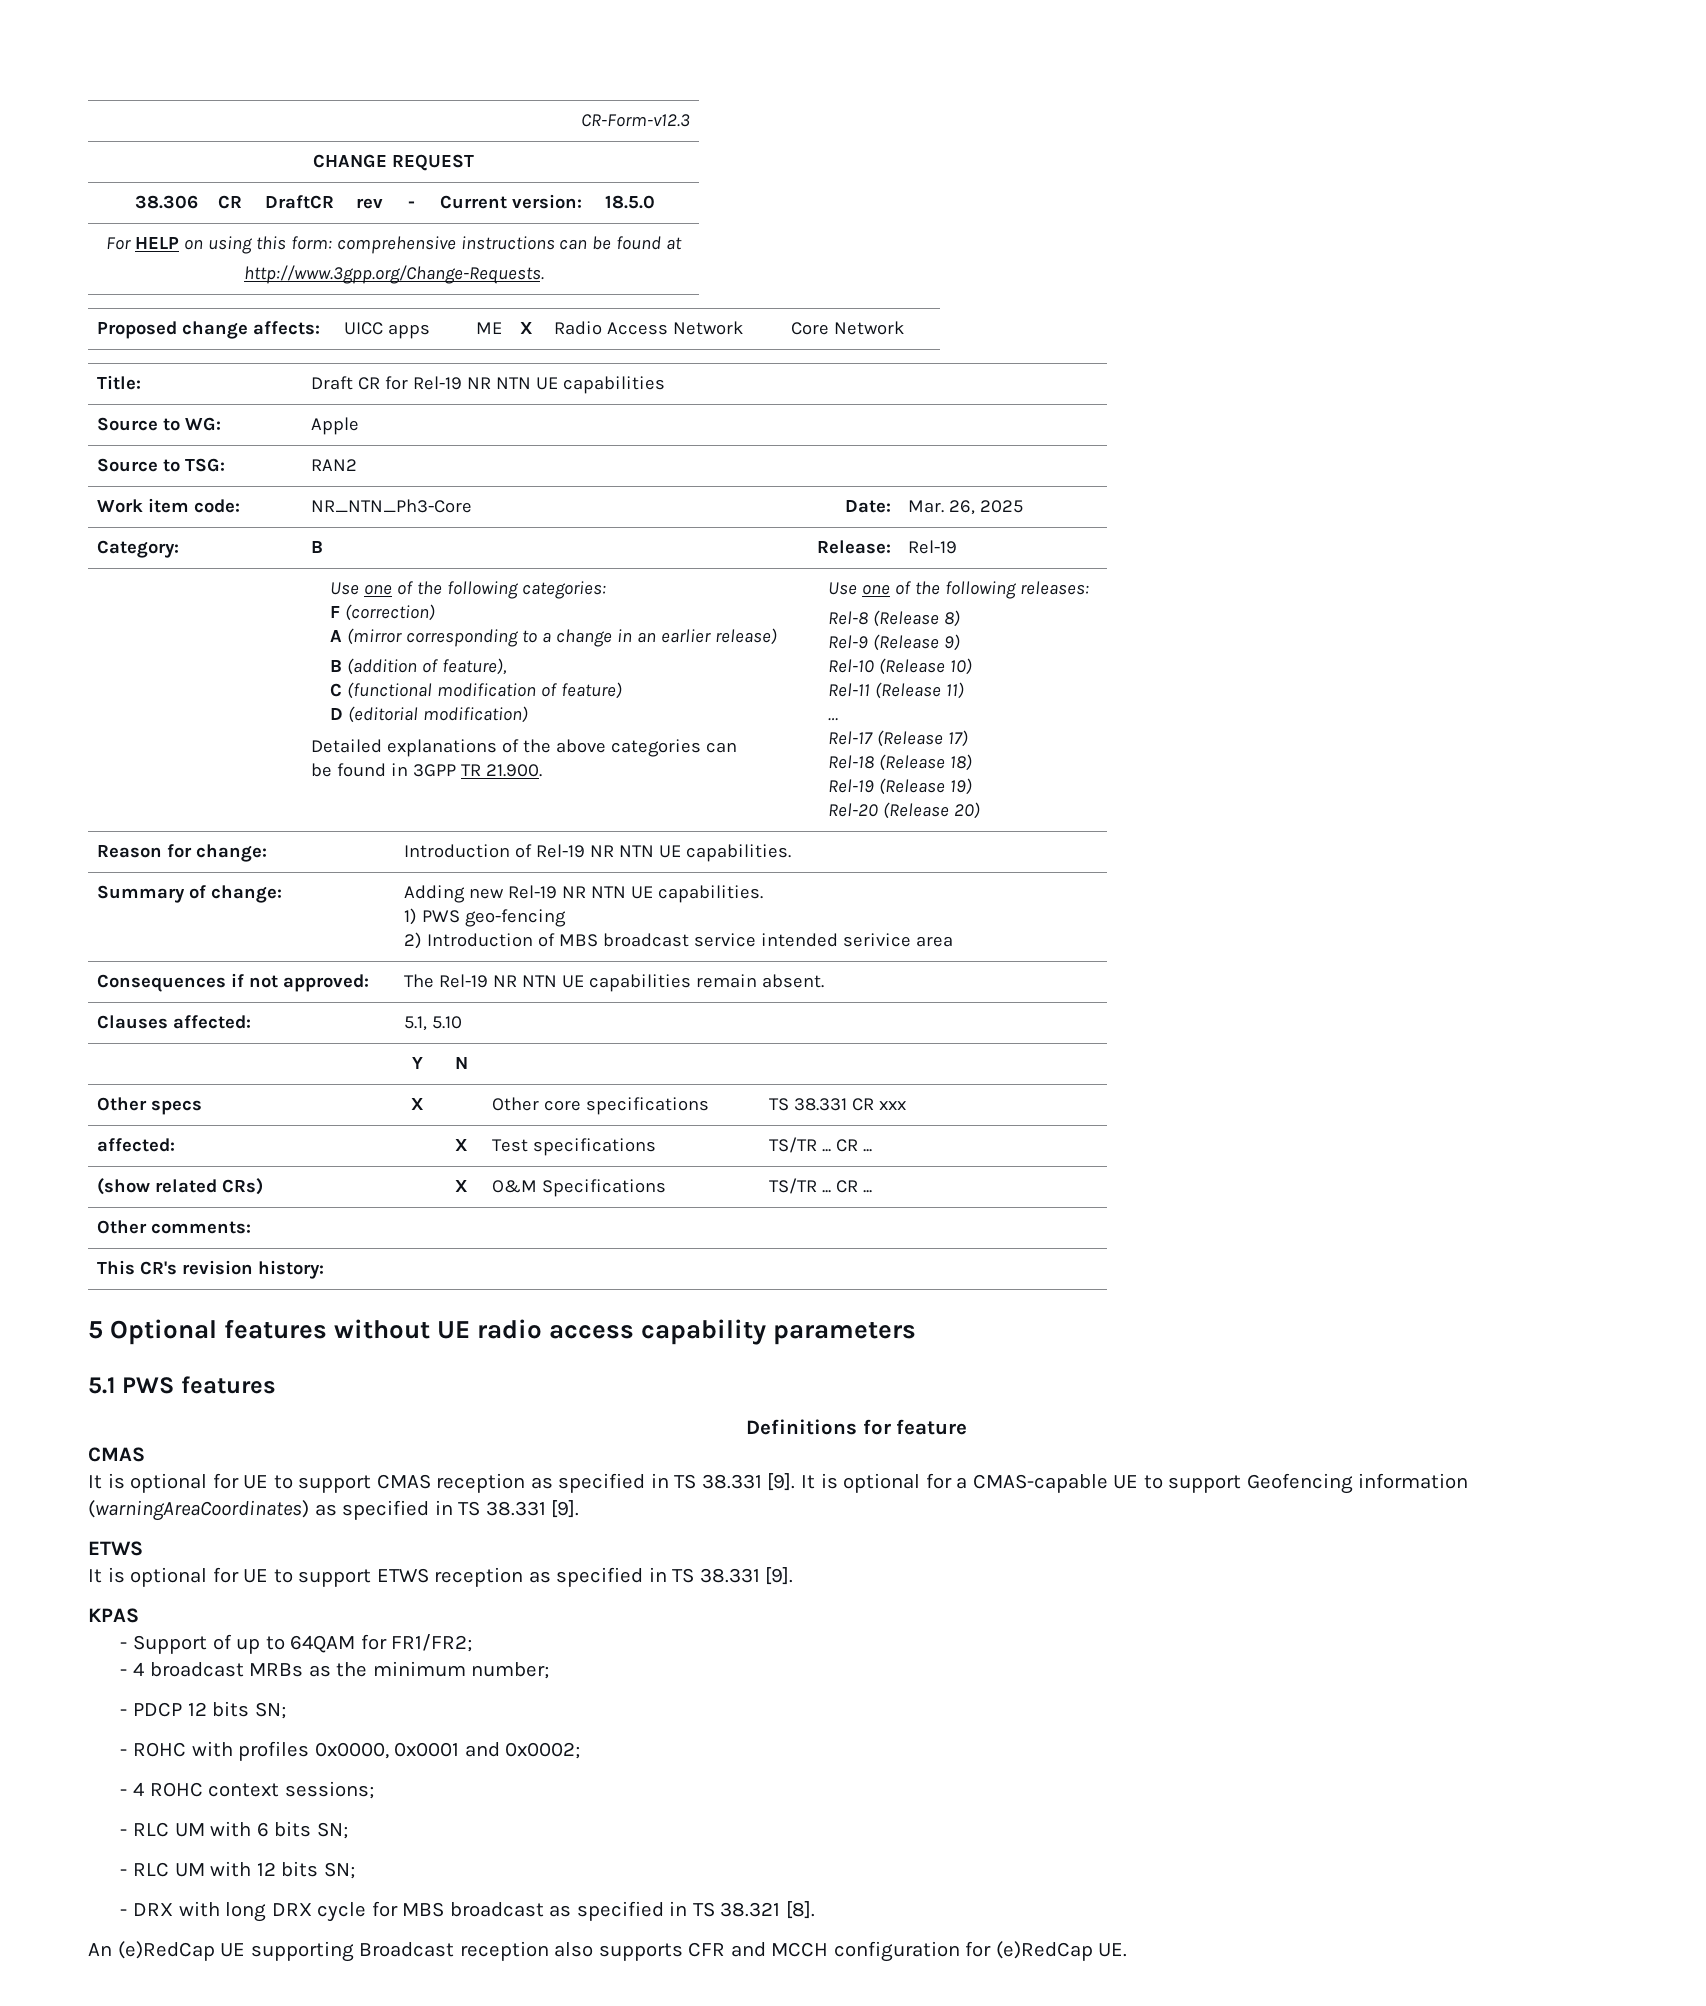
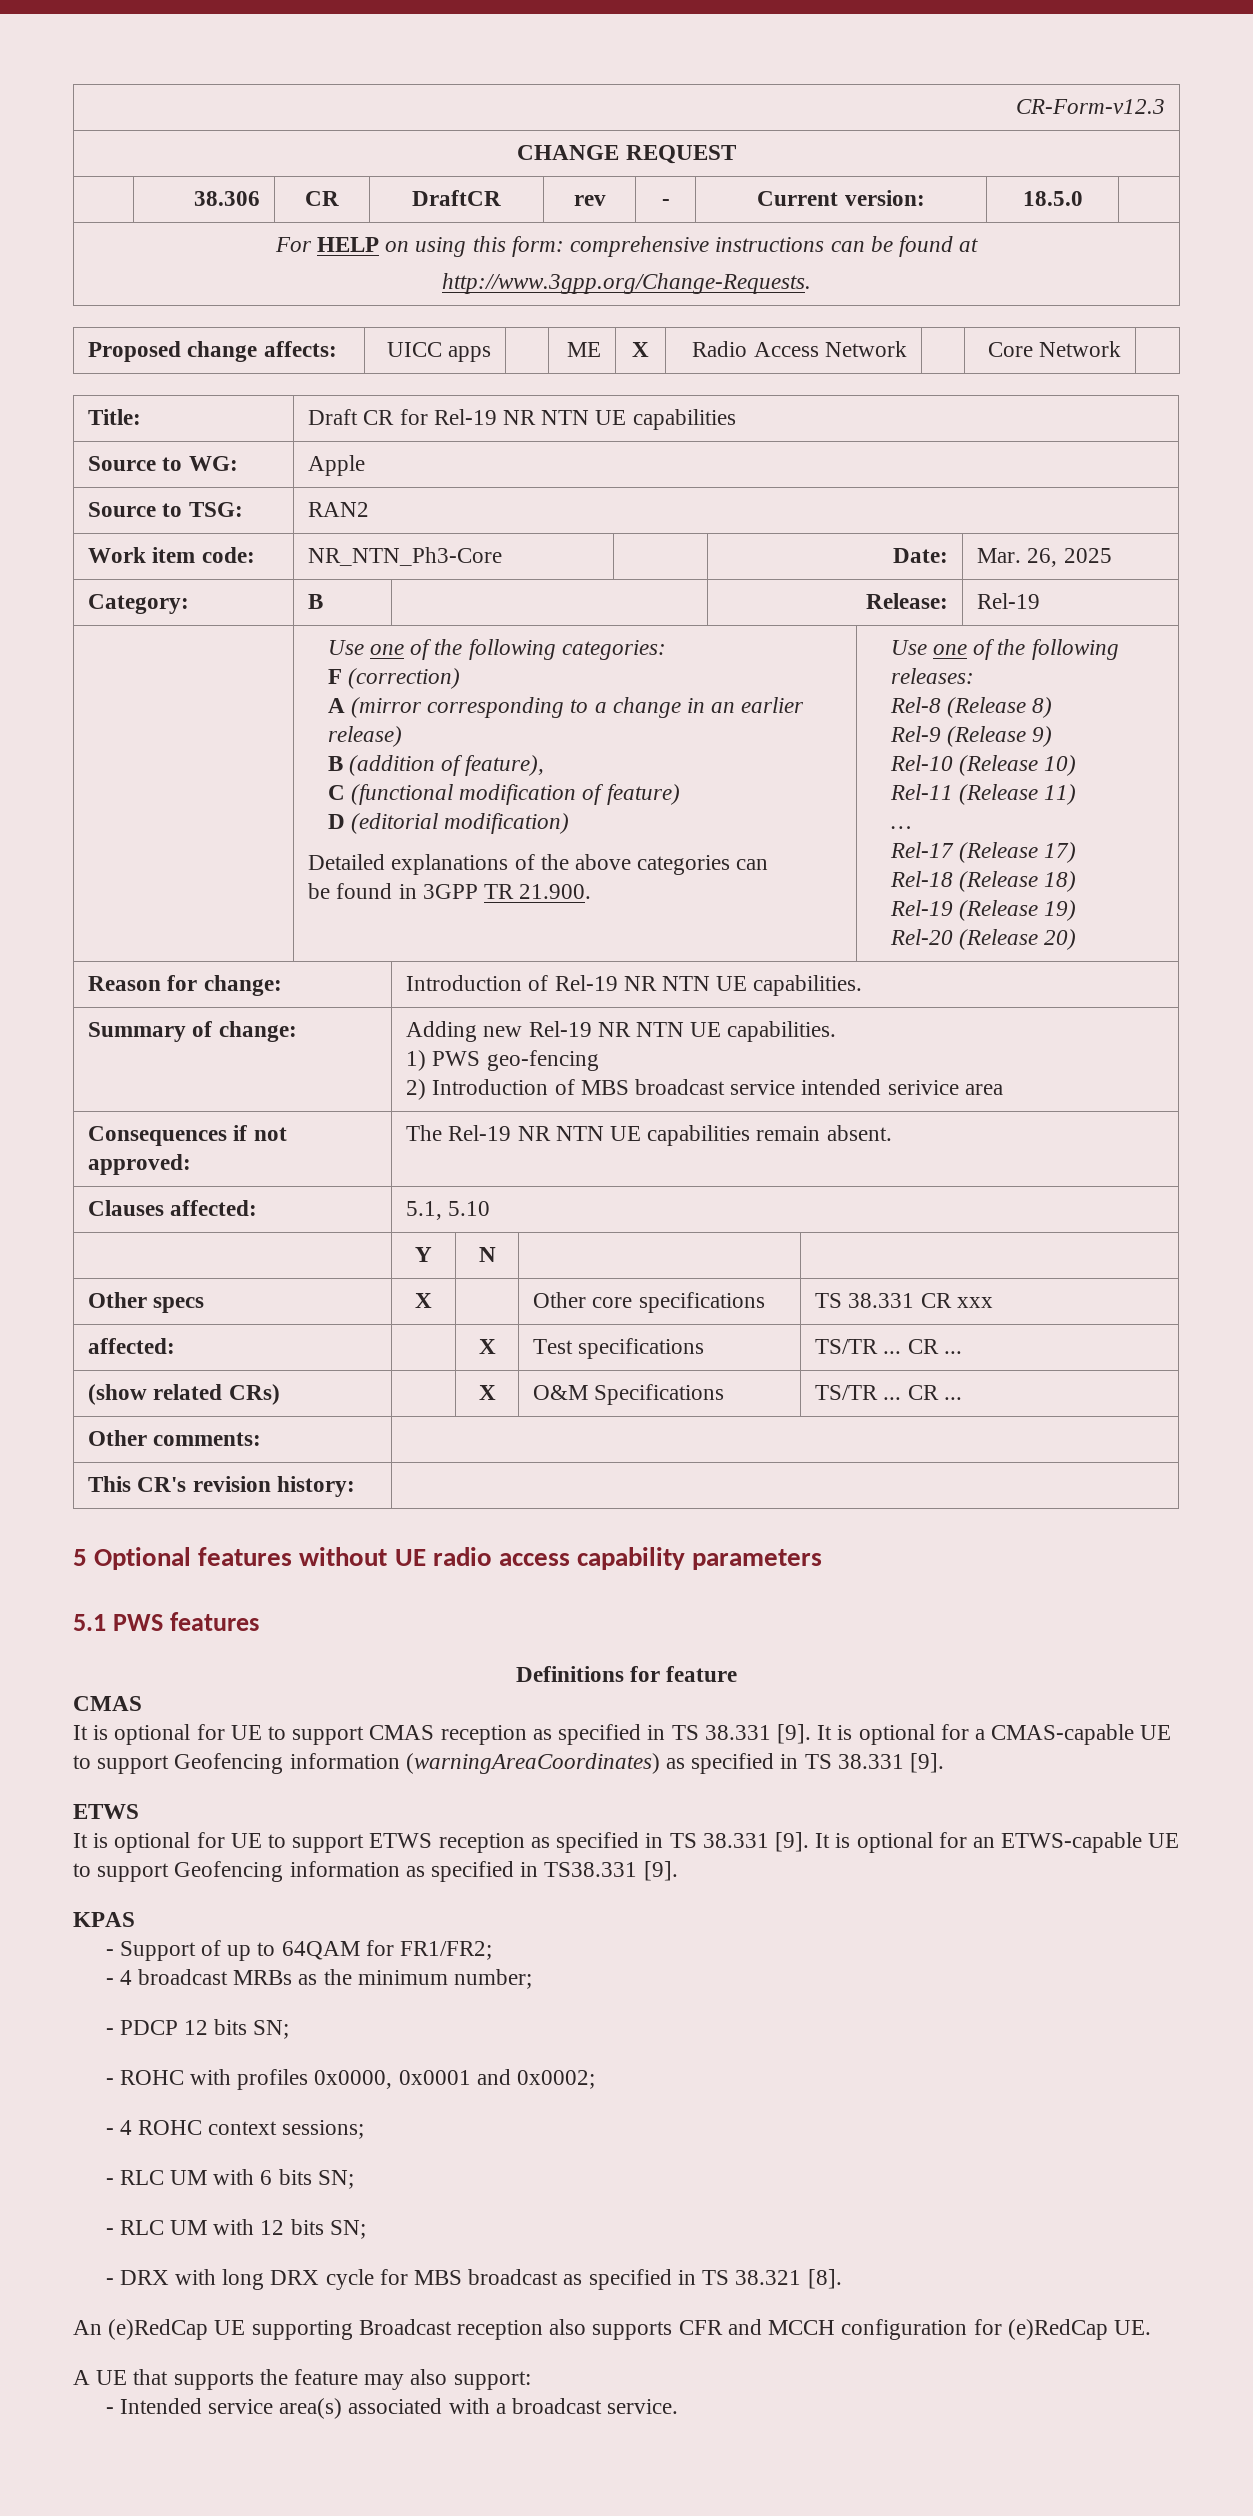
+ It is optional for an ETWS-capable UE to support Geofencing information as specified in TS38.331 [9].
+ A UE that supports the feature may also support:
+ - Intended service area(s) associated with a broadcast service.

